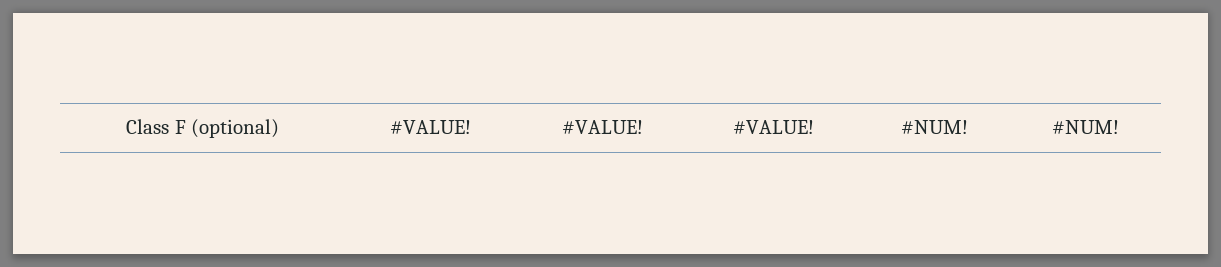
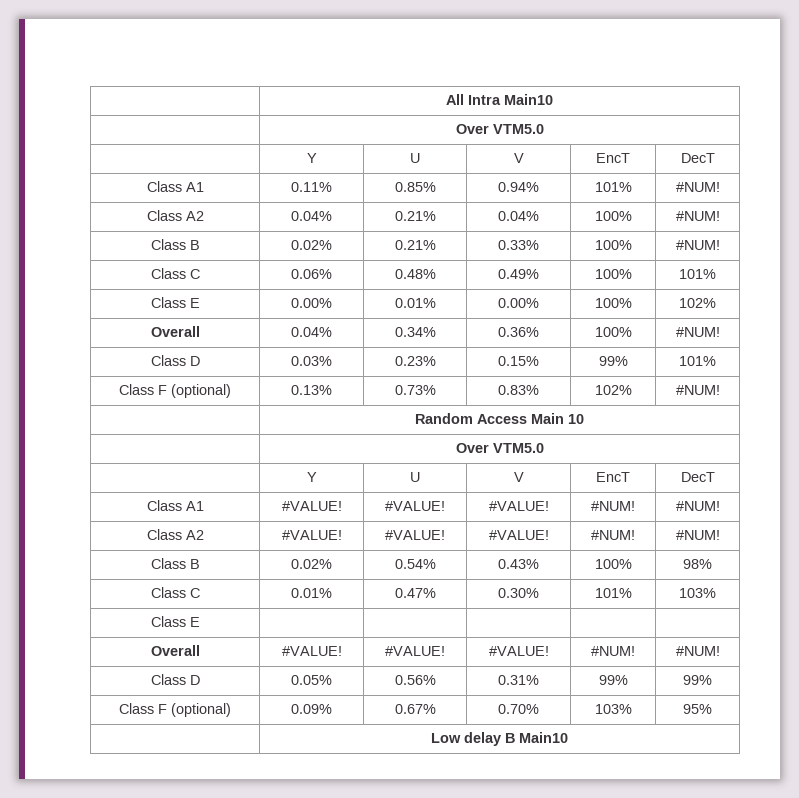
- Class F (optional) | #VALUE! | #VALUE! | #VALUE! | #NUM! | #NUM!
+ | All Intra Main10
+ | Over VTM5.0
+ | Y | U | V | EncT | DecT
+ Class A1 | 0.11% | 0.85% | 0.94% | 101% | #NUM!
+ Class A2 | 0.04% | 0.21% | 0.04% | 100% | #NUM!
+ Class B | 0.02% | 0.21% | 0.33% | 100% | #NUM!
+ Class C | 0.06% | 0.48% | 0.49% | 100% | 101%
+ Class E | 0.00% | 0.01% | 0.00% | 100% | 102%
+ Overall | 0.04% | 0.34% | 0.36% | 100% | #NUM!
+ Class D | 0.03% | 0.23% | 0.15% | 99% | 101%
+ Class F (optional) | 0.13% | 0.73% | 0.83% | 102% | #NUM!
+ | Random Access Main 10
+ | Over VTM5.0
+ | Y | U | V | EncT | DecT
+ Class A1 | #VALUE! | #VALUE! | #VALUE! | #NUM! | #NUM!
+ Class A2 | #VALUE! | #VALUE! | #VALUE! | #NUM! | #NUM!
+ Class B | 0.02% | 0.54% | 0.43% | 100% | 98%
+ Class C | 0.01% | 0.47% | 0.30% | 101% | 103%
+ Class E | | | | |
+ Overall | #VALUE! | #VALUE! | #VALUE! | #NUM! | #NUM!
+ Class D | 0.05% | 0.56% | 0.31% | 99% | 99%
+ Class F (optional) | 0.09% | 0.67% | 0.70% | 103% | 95%
+ | Low delay B Main10

